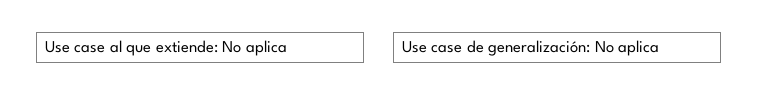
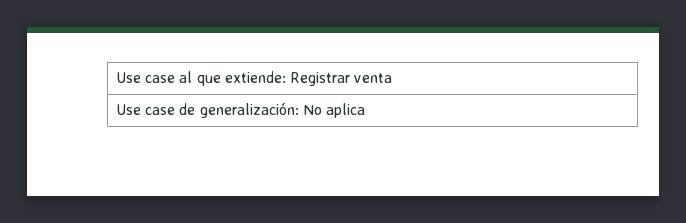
- Use case al que extiende: No aplica
+ Use case al que extiende: Registrar venta

